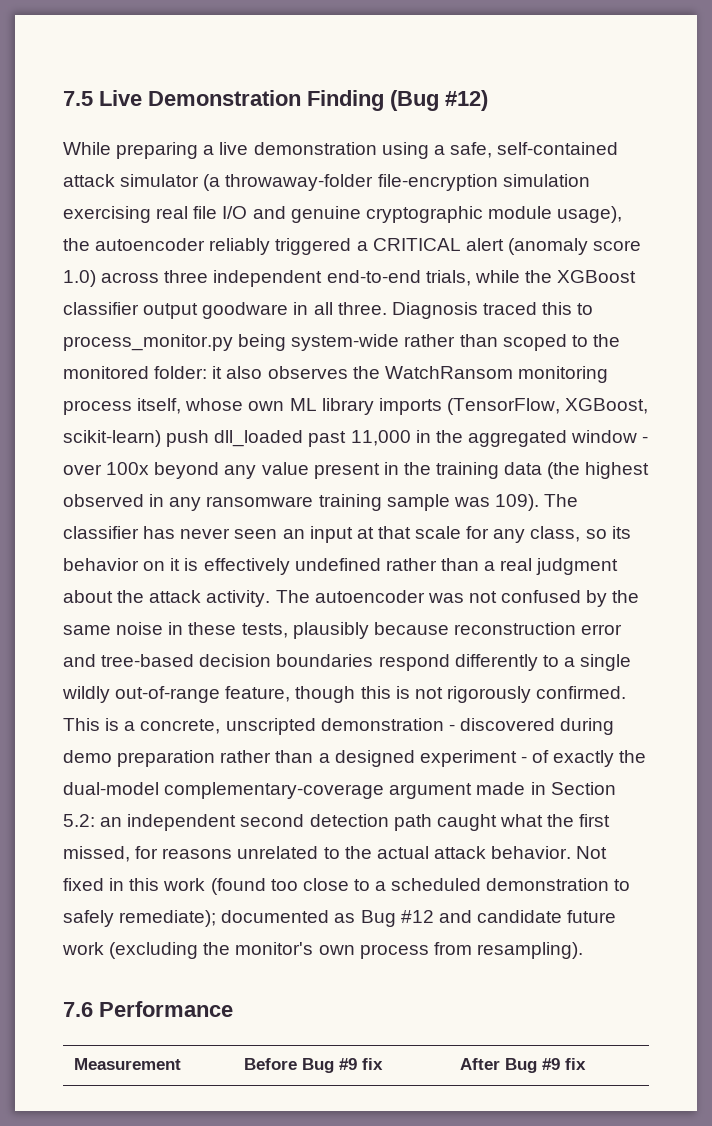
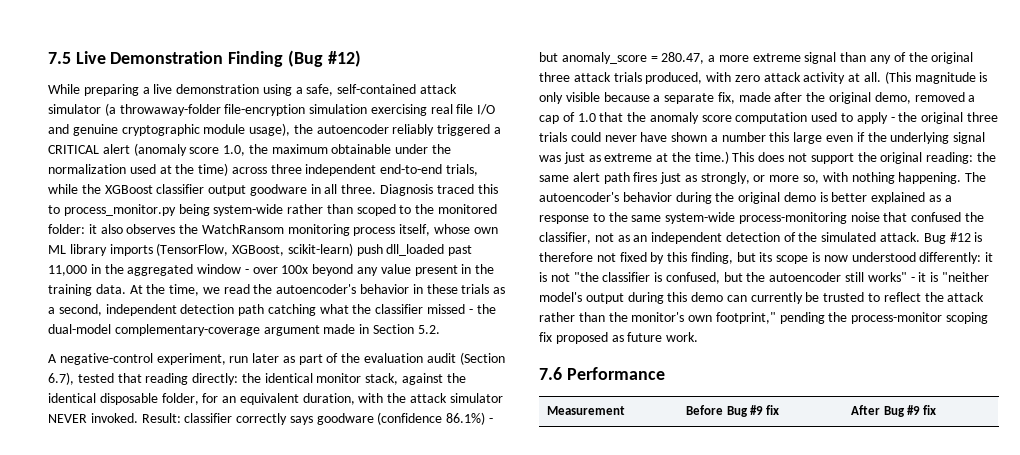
- While preparing a live demonstration using a safe, self-contained attack simulator (a throwaway-folder file-encryption simulation exercising real file I/O and genuine cryptographic module usage), the autoencoder reliably triggered a CRITICAL alert (anomaly score 1.0) across three independent end-to-end trials, while the XGBoost classifier output goodware in all three.
+ While preparing a live demonstration using a safe, self-contained attack simulator (a throwaway-folder file-encryption simulation exercising real file I/O and genuine cryptographic module usage), the autoencoder reliably triggered a CRITICAL alert (anomaly score 1.0, the maximum obtainable under the normalization used at the time) across three independent end-to-end trials, while the XGBoost classifier output goodware in all three.
- Diagnosis traced this to process_monitor.py being system-wide rather than scoped to the monitored folder: it also observes the WatchRansom monitoring process itself, whose own ML library imports (TensorFlow, XGBoost, scikit-learn) push dll_loaded past 11,000 in the aggregated window - over 100x beyond any value present in the training data (the highest observed in any ransomware training sample was 109). The classifier has never seen an input at that scale for any class, so its behavior on it is effectively undefined rather than a real judgment about the attack activity. The autoencoder was not confused by the same noise in these tests, plausibly because reconstruction error and tree-based decision boundaries respond differently to a single wildly out-of-range feature, though this is not rigorously confirmed. This is a concrete, unscripted demonstration - discovered during demo preparation rather than a designed experiment - of exactly the dual-model complementary-coverage argument made in Section 5.2: an independent second detection path caught what the first missed, for reasons unrelated to the actual attack behavior. Not fixed in this work (found too close to a scheduled demonstration to safely remediate); documented as Bug #12 and candidate future work (excluding the monitor's own process from resampling).
+ Diagnosis traced this to process_monitor.py being system-wide rather than scoped to the monitored folder: it also observes the WatchRansom monitoring process itself, whose own ML library imports (TensorFlow, XGBoost, scikit-learn) push dll_loaded past 11,000 in the aggregated window - over 100x beyond any value present in the training data. At the time, we read the autoencoder's behavior in these trials as a second, independent detection path catching what the classifier missed - the dual-model complementary-coverage argument made in Section 5.2.
+ A negative-control experiment, run later as part of the evaluation audit (Section 6.7), tested that reading directly: the identical monitor stack, against the identical disposable folder, for an equivalent duration, with the attack simulator NEVER invoked. Result: classifier correctly says goodware (confidence 86.1%) - but anomaly_score = 280.47, a more extreme signal than any of the original three attack trials produced, with zero attack activity at all. (This magnitude is only visible because a separate fix, made after the original demo, removed a cap of 1.0 that the anomaly score computation used to apply - the original three trials could never have shown a number this large even if the underlying signal was just as extreme at the time.) This does not support the original reading: the same alert path fires just as strongly, or more so, with nothing happening. The autoencoder's behavior during the original demo is better explained as a response to the same system-wide process-monitoring noise that confused the classifier, not as an independent detection of the simulated attack. Bug #12 is therefore not fixed by this finding, but its scope is now understood differently: it is not "the classifier is confused, but the autoencoder still works" - it is "neither model's output during this demo can currently be trusted to reflect the attack rather than the monitor's own footprint," pending the process-monitor scoping fix proposed as future work.

